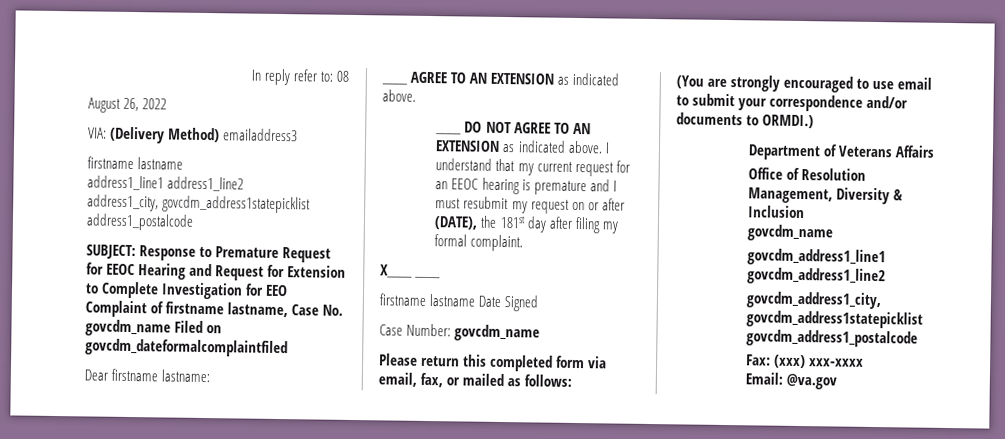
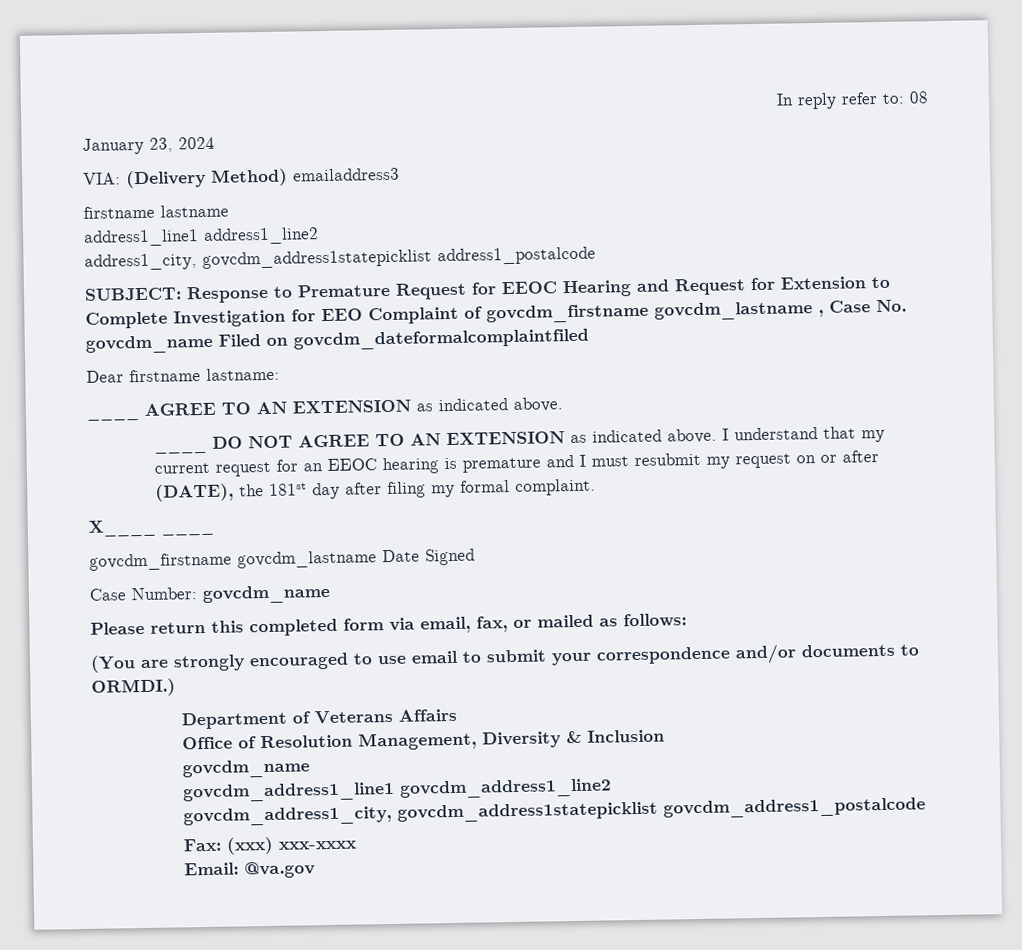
- August 26, 2022
+ January 23, 2024
- SUBJECT: Response to Premature Request for EEOC Hearing and Request for Extension to Complete Investigation for EEO Complaint of firstname lastname, Case No. govcdm_name Filed on govcdm_dateformalcomplaintfiled
+ SUBJECT: Response to Premature Request for EEOC Hearing and Request for Extension to Complete Investigation for EEO Complaint of govcdm_firstname govcdm_lastname , Case No. govcdm_name Filed on govcdm_dateformalcomplaintfiled
- firstname lastname Date Signed
+ govcdm_firstname govcdm_lastname Date Signed

